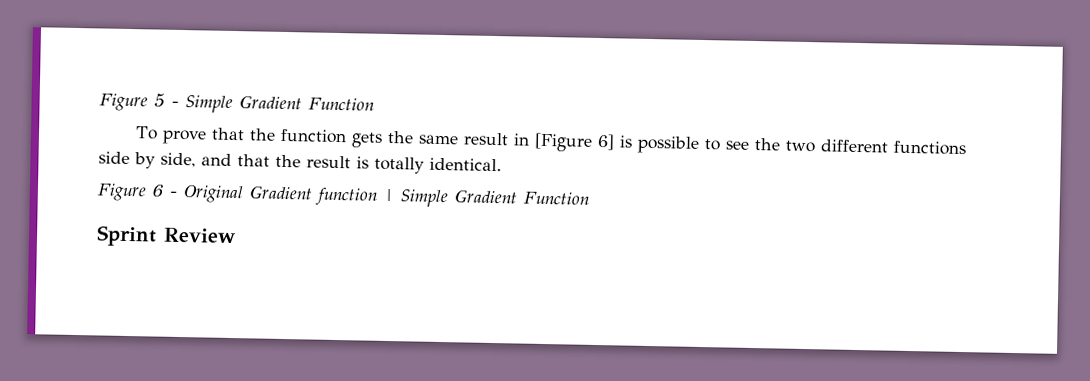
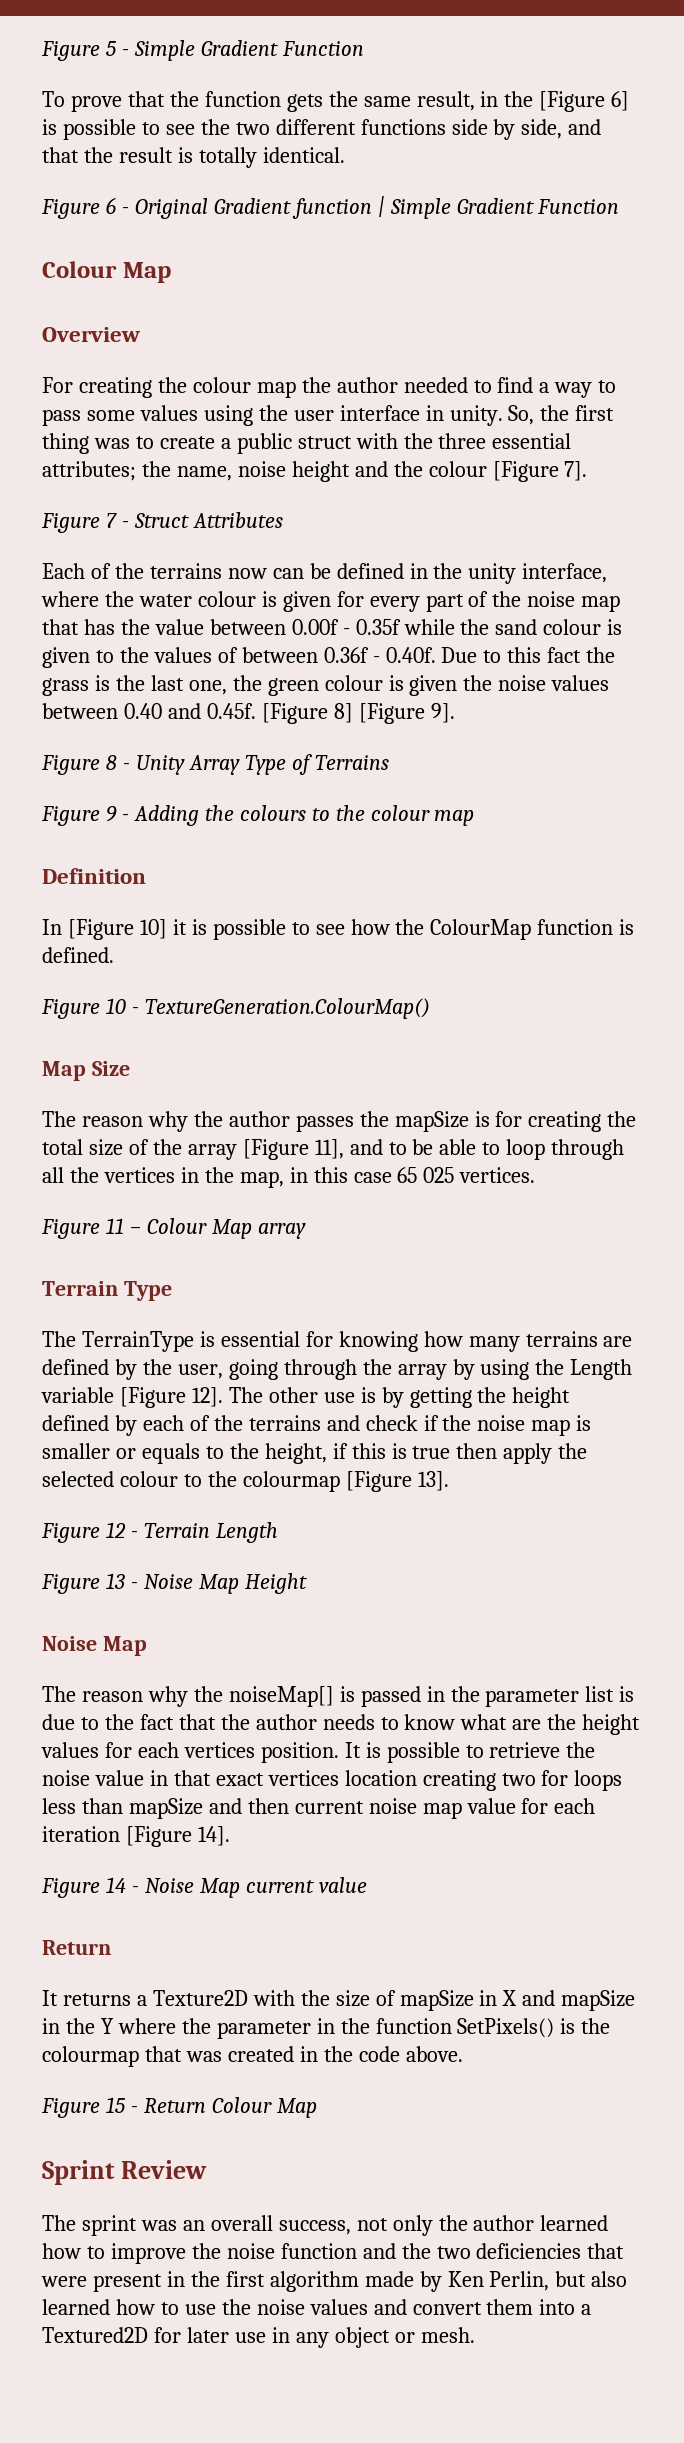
- To prove that the function gets the same result in [Figure 6] is possible to see the two different functions side by side, and that the result is totally identical.
+ To prove that the function gets the same result, in the [Figure 6] is possible to see the two different functions side by side, and that the result is totally identical.
  Figure 6 - Original Gradient function | Simple Gradient Function
+ Colour Map
+ Overview
+ For creating the colour map the author needed to find a way to pass some values using the user interface in unity. So, the first thing was to create a public struct with the three essential attributes; the name, noise height and the colour [Figure 7].
+ Figure 7 - Struct Attributes
+ Each of the terrains now can be defined in the unity interface, where the water colour is given for every part of the noise map that has the value between 0.00f - 0.35f while the sand colour is given to the values of between 0.36f - 0.40f. Due to this fact the grass is the last one, the green colour is given the noise values between 0.40 and 0.45f. [Figure 8] [Figure 9].
+ Figure 8 - Unity Array Type of Terrains
+ Figure 9 - Adding the colours to the colour map
+ Definition
+ In [Figure 10] it is possible to see how the ColourMap function is defined.
+ Figure 10 - TextureGeneration.ColourMap()
+ Map Size
+ The reason why the author passes the mapSize is for creating the total size of the array [Figure 11], and to be able to loop through all the vertices in the map, in this case 65 025 vertices.
+ Figure 11 – Colour Map array
+ Terrain Type
+ The TerrainType is essential for knowing how many terrains are defined by the user, going through the array by using the Length variable [Figure 12]. The other use is by getting the height defined by each of the terrains and check if the noise map is smaller or equals to the height, if this is true then apply the selected colour to the colourmap [Figure 13].
+ Figure 12 - Terrain Length
+ Figure 13 - Noise Map Height
+ Noise Map
+ The reason why the noiseMap[] is passed in the parameter list is due to the fact that the author needs to know what are the height values for each vertices position. It is possible to retrieve the noise value in that exact vertices location creating two for loops less than mapSize and then current noise map value for each iteration [Figure 14].
+ Figure 14 - Noise Map current value
+ Return
+ It returns a Texture2D with the size of mapSize in X and mapSize in the Y where the parameter in the function SetPixels() is the colourmap that was created in the code above.
+ Figure 15 - Return Colour Map
  Sprint Review
+ The sprint was an overall success, not only the author learned how to improve the noise function and the two deficiencies that were present in the first algorithm made by Ken Perlin, but also learned how to use the noise values and convert them into a Textured2D for later use in any object or mesh.

